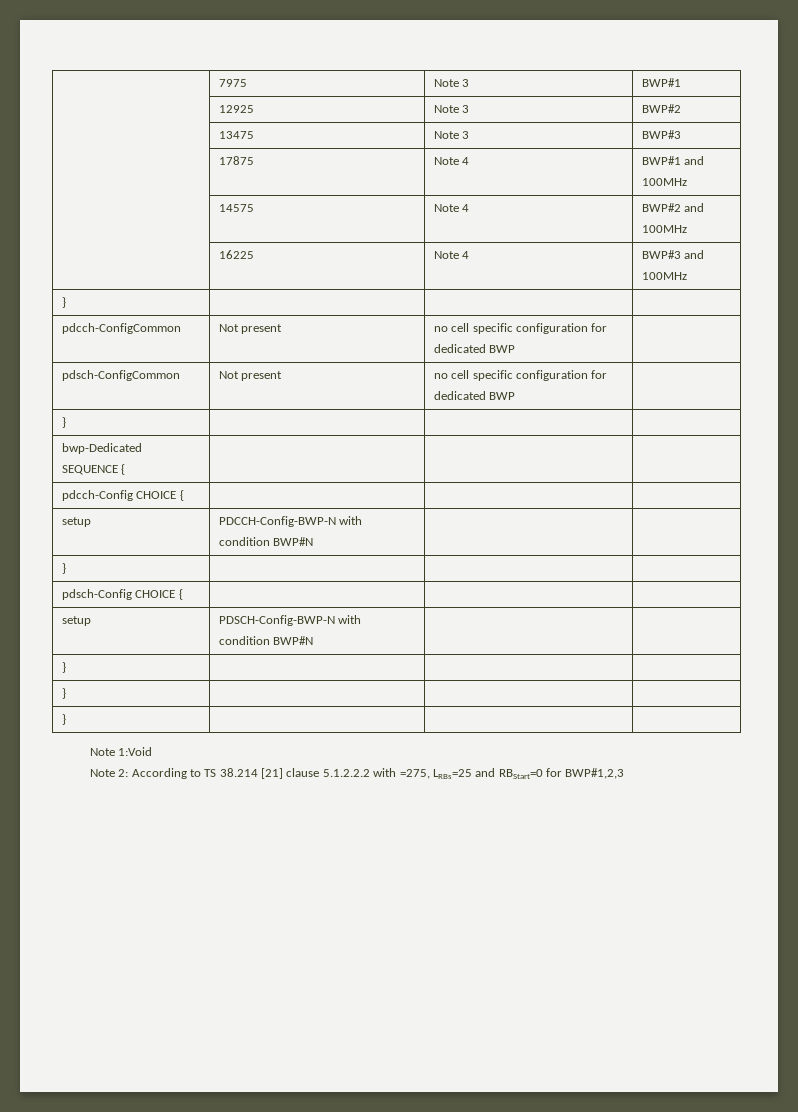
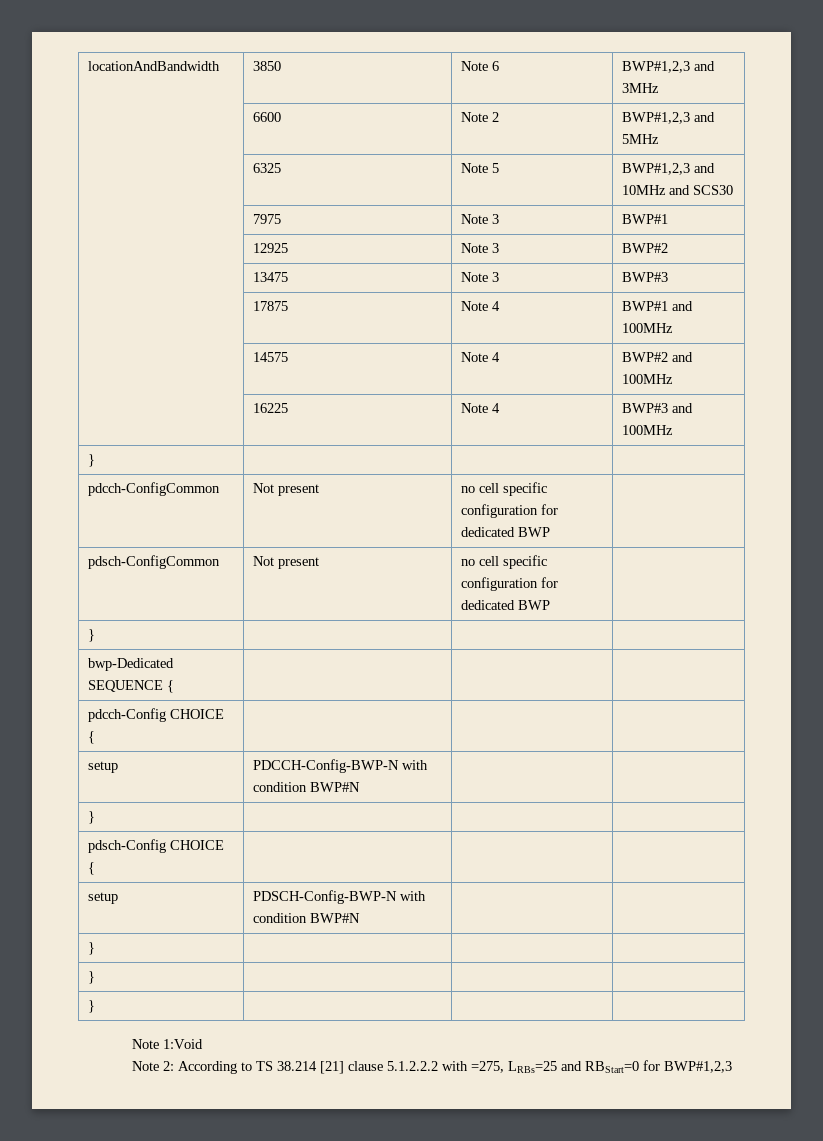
+ locationAndBandwidth | 3850 | Note 6 | BWP#1,2,3 and 3MHz
+ | 6600 | Note 2 | BWP#1,2,3 and 5MHz
+ | 6325 | Note 5 | BWP#1,2,3 and 10MHz and SCS30

